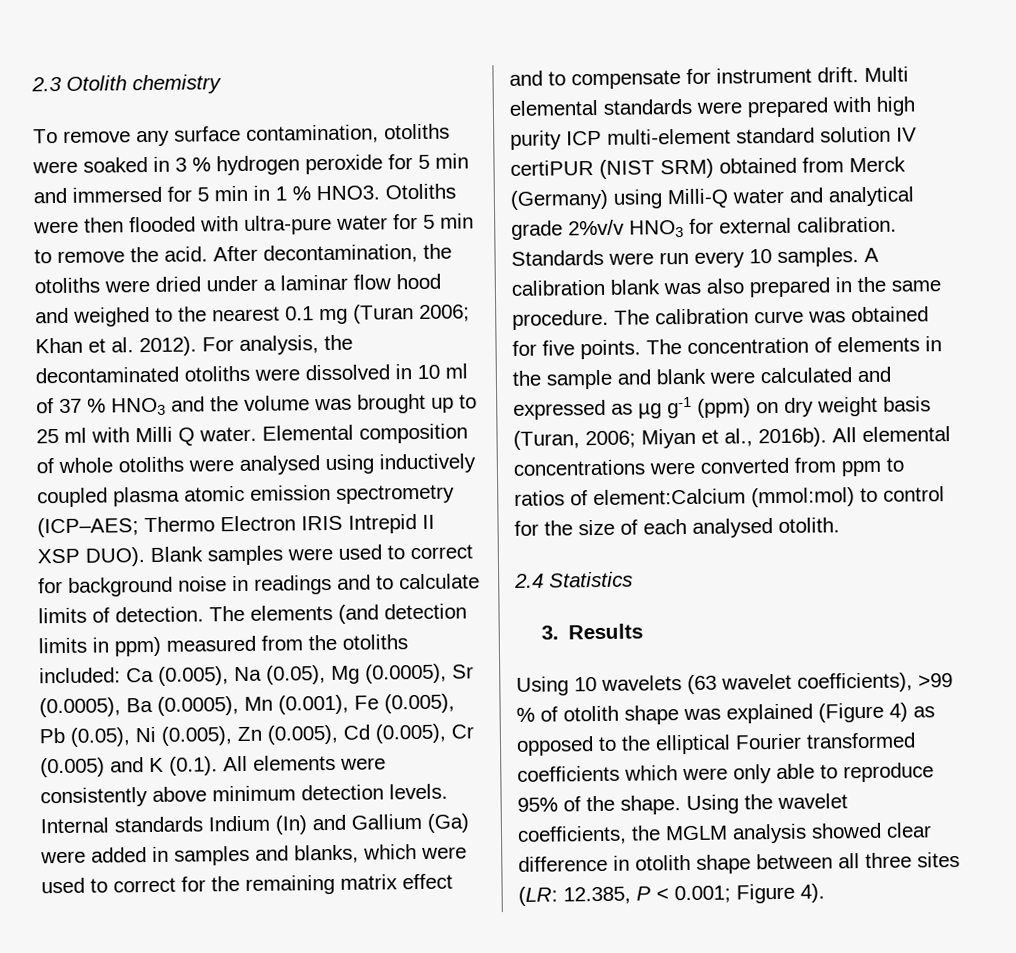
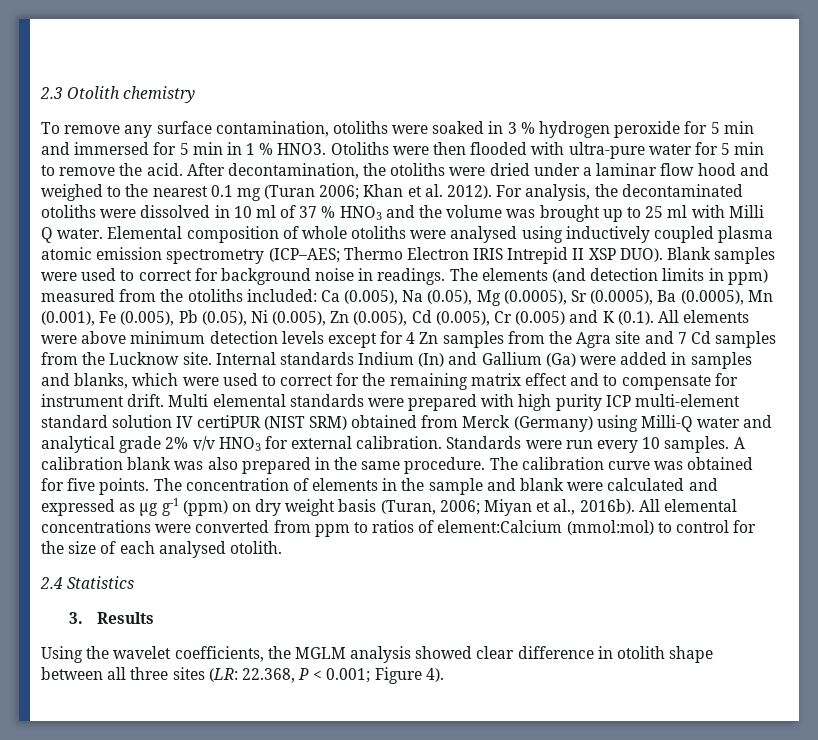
- Blank samples were used to correct for background noise in readings and to calculate limits of detection.
+ Blank samples were used to correct for background noise in readings.
- The elements (and detection limits in ppm) measured from the otoliths included: Ca (0.005), Na (0.05), Mg (0.0005), Sr (0.0005), Ba (0.0005), Mn (0.001), Fe (0.005), Pb (0.05), Ni (0.005), Zn (0.005), Cd (0.005), Cr (0.005) and K (0.1). All elements were consistently above minimum detection levels.
+ The elements (and detection limits in ppm) measured from the otoliths included: Ca (0.005), Na (0.05), Mg (0.0005), Sr (0.0005), Ba (0.0005), Mn (0.001), Fe (0.005), Pb (0.05), Ni (0.005), Zn (0.005), Cd (0.005), Cr (0.005) and K (0.1). All elements were above minimum detection levels except for 4 Zn samples from the Agra site and 7 Cd samples from the Lucknow site.
- Multi elemental standards were prepared with high purity ICP multi-element standard solution IV certiPUR (NIST SRM) obtained from Merck (Germany) using Milli-Q water and analytical grade 2%v/v HNO3 for external calibration.
+ Multi elemental standards were prepared with high purity ICP multi-element standard solution IV certiPUR (NIST SRM) obtained from Merck (Germany) using Milli-Q water and analytical grade 2% v/v HNO3 for external calibration.
- Using 10 wavelets (63 wavelet coefficients), >99 % of otolith shape was explained (Figure 4) as opposed to the elliptical Fourier transformed coefficients which were only able to reproduce 95% of the shape. Using the wavelet coefficients, the MGLM analysis showed clear difference in otolith shape between all three sites (LR: 12.385, P < 0.001; Figure 4).
+ Using the wavelet coefficients, the MGLM analysis showed clear difference in otolith shape between all three sites (LR: 22.368, P < 0.001; Figure 4).

